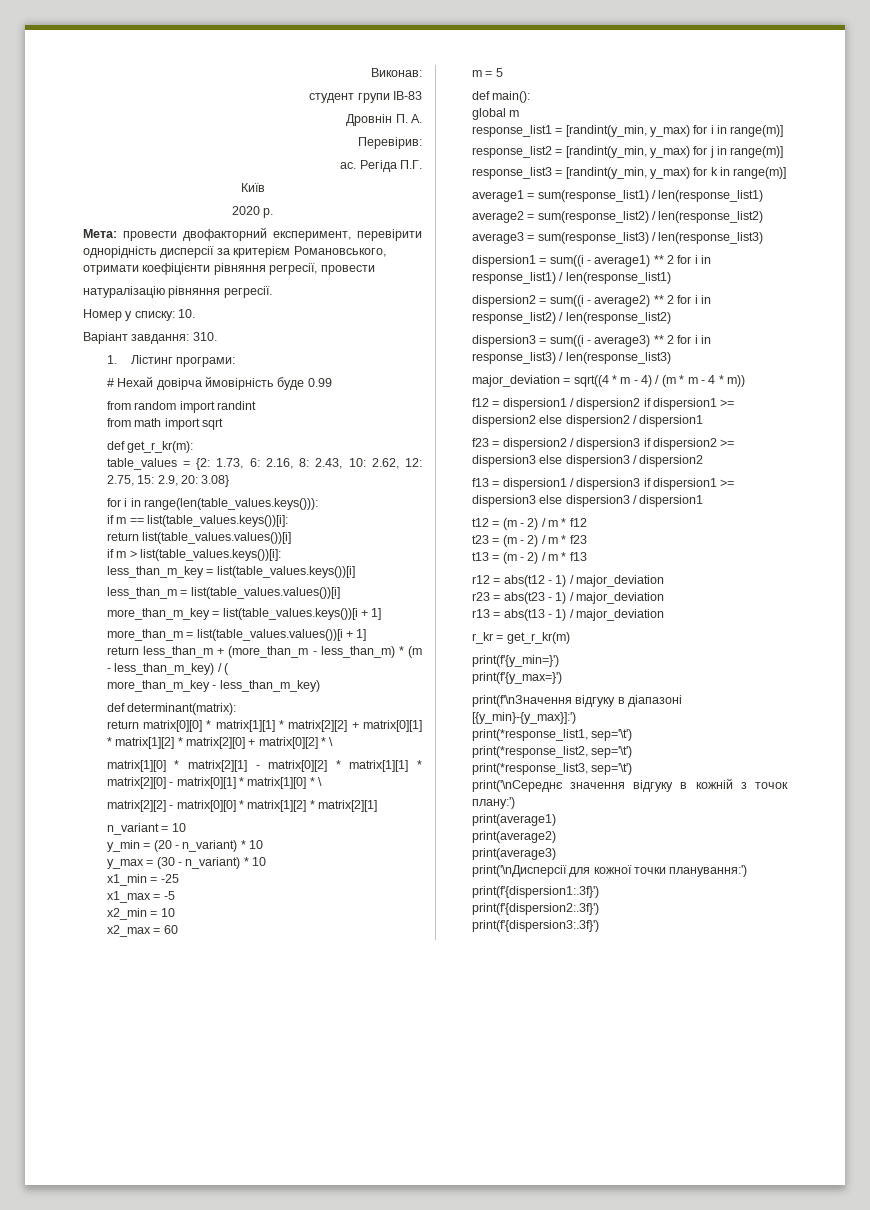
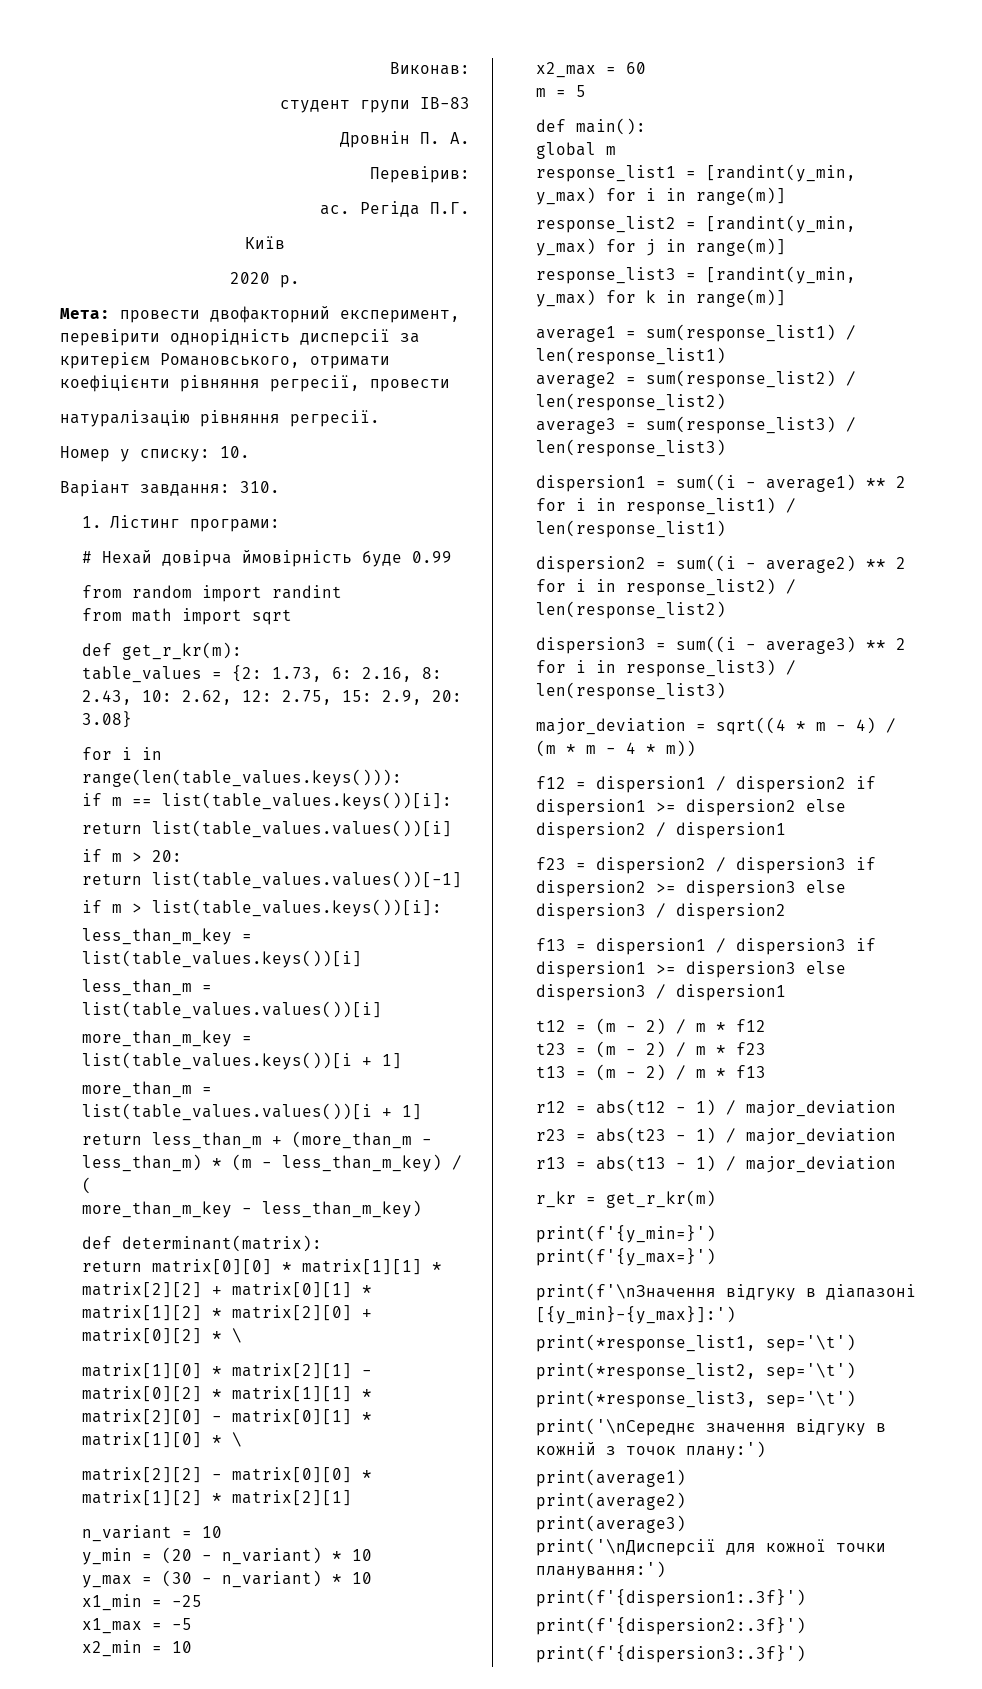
+ if m > 20:
+ return list(table_values.values())[-1]

